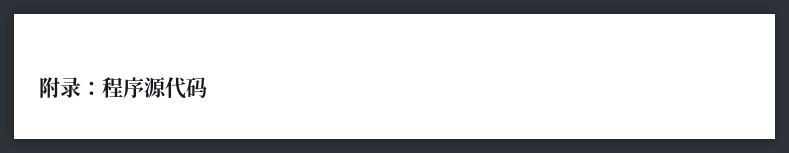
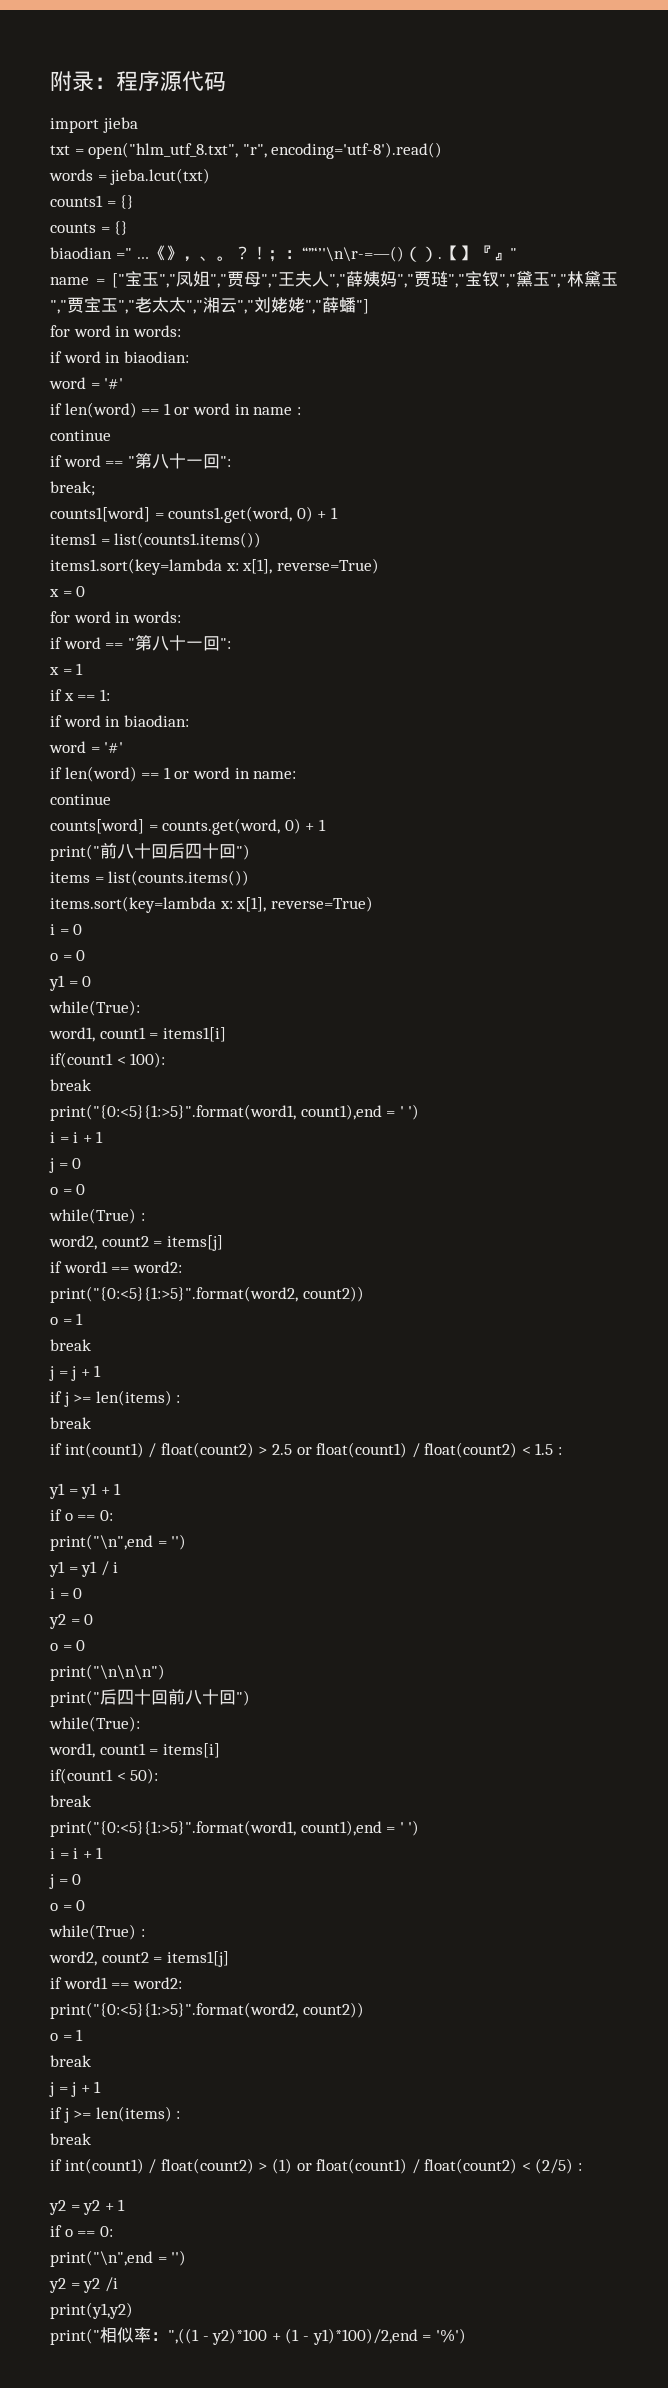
+ import jieba
+ txt = open("hlm_utf_8.txt", "r", encoding='utf-8').read()
+ words = jieba.lcut(txt)
+ counts1 = {}
+ counts = {}
+ biaodian =" …《》，、。？！；：“”‘’'\n\r-=—()（）.【】『』"
+ name = ["宝玉","凤姐","贾母","王夫人","薛姨妈","贾琏","宝钗","黛玉","林黛玉","贾宝玉","老太太","湘云","刘姥姥","薛蟠"]
+ for word in words:
+ if word in biaodian:
+ word = '#'
+ if len(word) == 1 or word in name :
+ continue
+ if word == "第八十一回":
+ break;
+ counts1[word] = counts1.get(word, 0) + 1
+ items1 = list(counts1.items())
+ items1.sort(key=lambda x: x[1], reverse=True)
+ x = 0
+ for word in words:
+ if word == "第八十一回":
+ x = 1
+ if x == 1:
+ if word in biaodian:
+ word = '#'
+ if len(word) == 1 or word in name:
+ continue
+ counts[word] = counts.get(word, 0) + 1
+ print("前八十回后四十回")
+ items = list(counts.items())
+ items.sort(key=lambda x: x[1], reverse=True)
+ i = 0
+ o = 0
+ y1 = 0
+ while(True):
+ word1, count1 = items1[i]
+ if(count1 < 100):
+ break
+ print("{0:<5}{1:>5}".format(word1, count1),end = ' ')
+ i = i + 1
+ j = 0
+ o = 0
+ while(True) :
+ word2, count2 = items[j]
+ if word1 == word2:
+ print("{0:<5}{1:>5}".format(word2, count2))
+ o = 1
+ break
+ j = j + 1
+ if j >= len(items) :
+ break
+ if int(count1) / float(count2) > 2.5 or float(count1) / float(count2) < 1.5 :
+ y1 = y1 + 1
+ if o == 0:
+ print("\n",end = '')
+ y1 = y1 / i
+ i = 0
+ y2 = 0
+ o = 0
+ print("\n\n\n")
+ print("后四十回前八十回")
+ while(True):
+ word1, count1 = items[i]
+ if(count1 < 50):
+ break
+ print("{0:<5}{1:>5}".format(word1, count1),end = ' ')
+ i = i + 1
+ j = 0
+ o = 0
+ while(True) :
+ word2, count2 = items1[j]
+ if word1 == word2:
+ print("{0:<5}{1:>5}".format(word2, count2))
+ o = 1
+ break
+ j = j + 1
+ if j >= len(items) :
+ break
+ if int(count1) / float(count2) > (1) or float(count1) / float(count2) < (2/5) :
+ y2 = y2 + 1
+ if o == 0:
+ print("\n",end = '')
+ y2 = y2 /i
+ print(y1,y2)
+ print("相似率：",((1 - y2)*100 + (1 - y1)*100)/2,end = '%')

